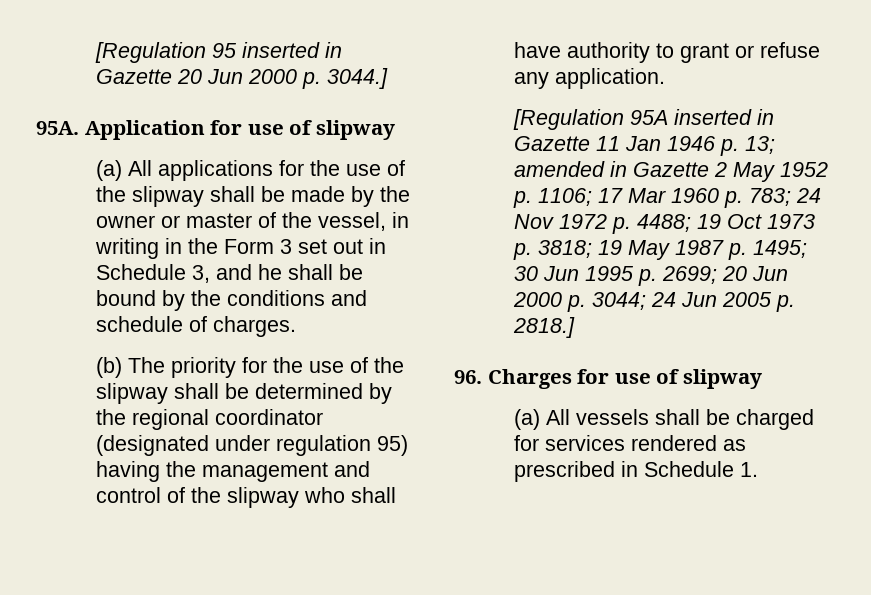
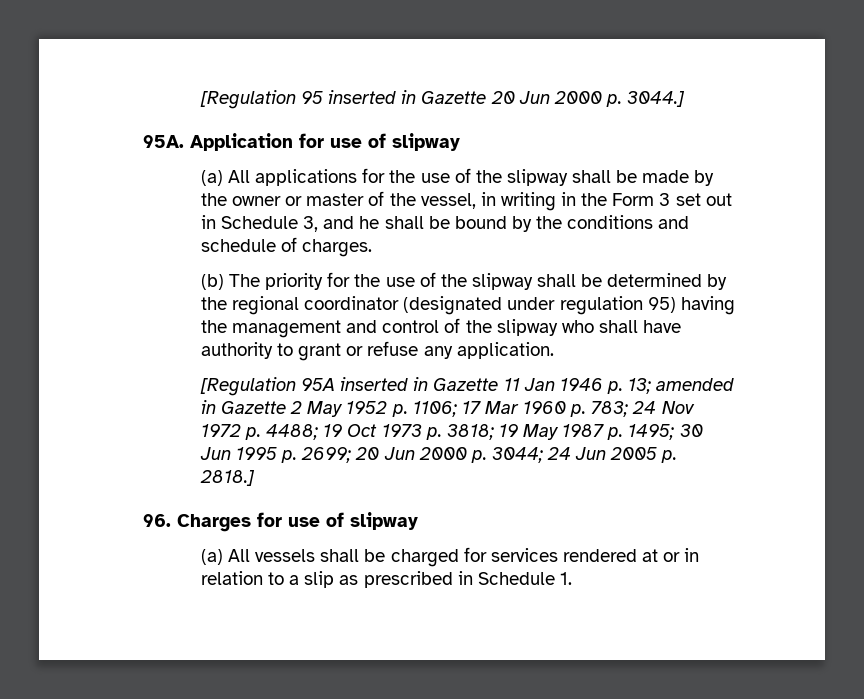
- (a) All vessels shall be charged for services rendered as prescribed in Schedule 1.
+ (a) All vessels shall be charged for services rendered at or in relation to a slip as prescribed in Schedule 1.

